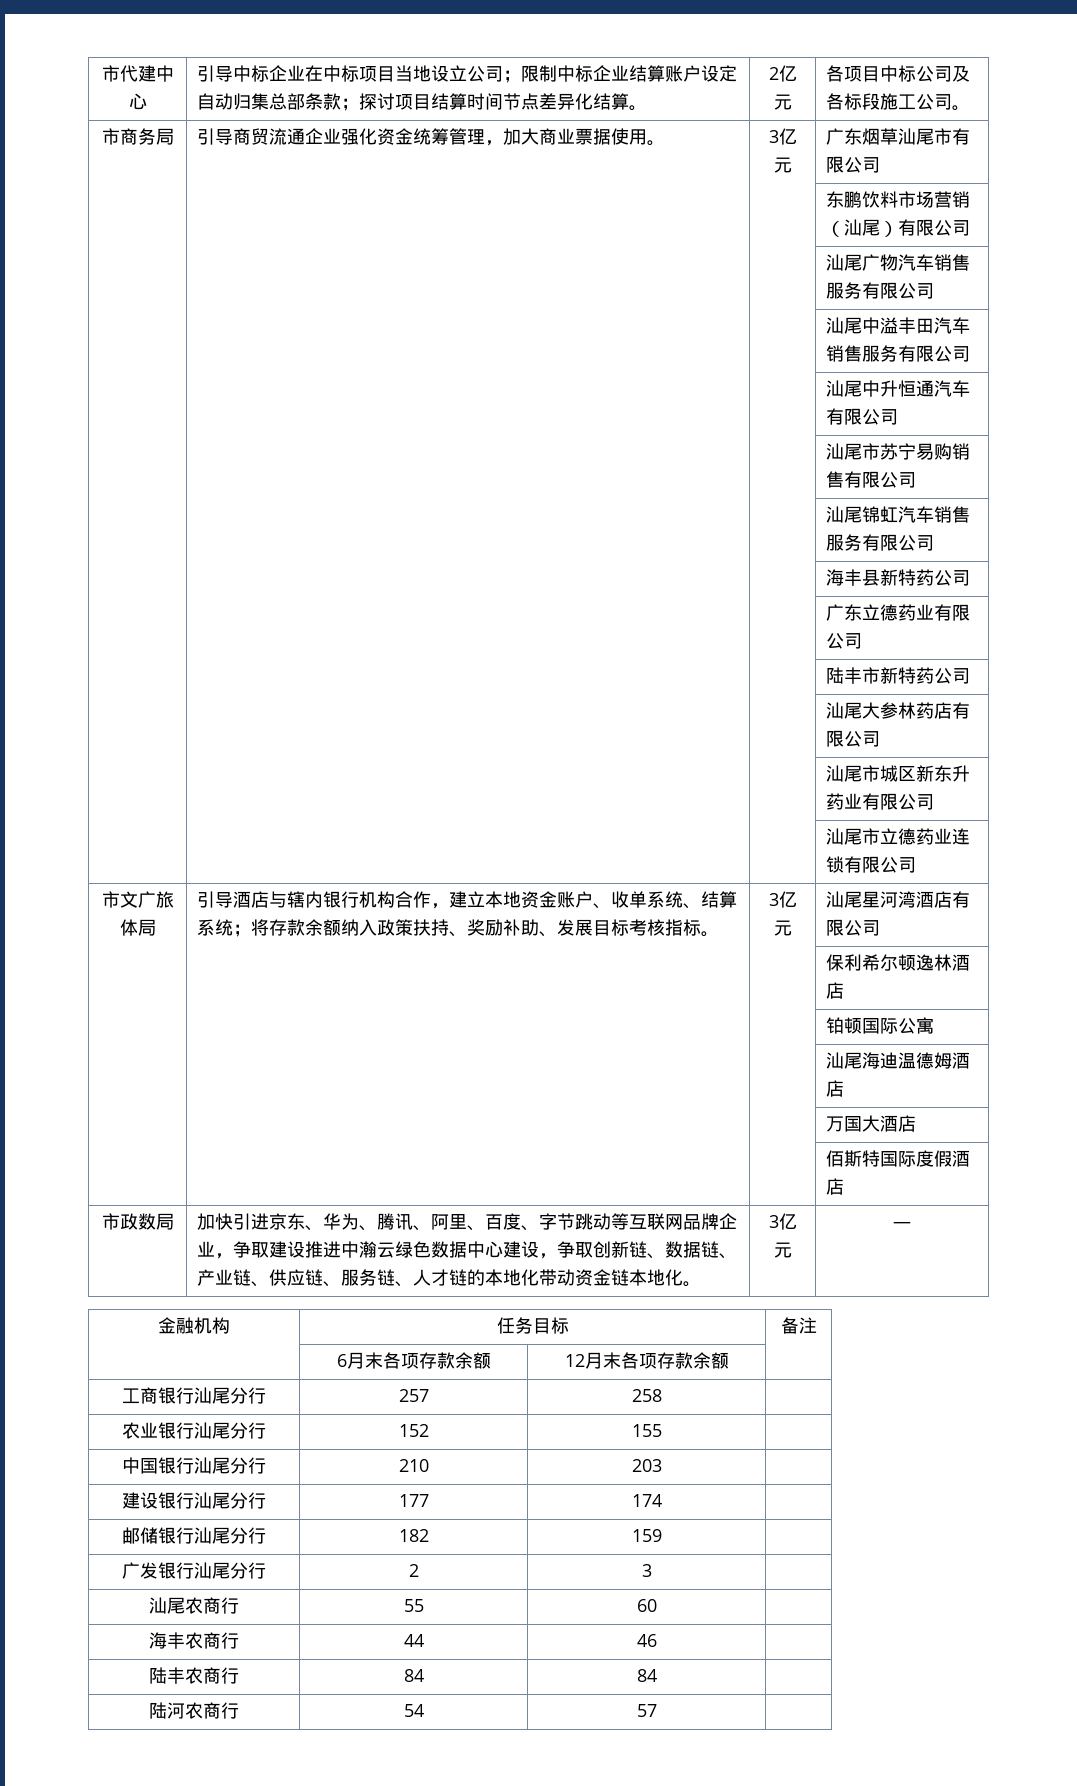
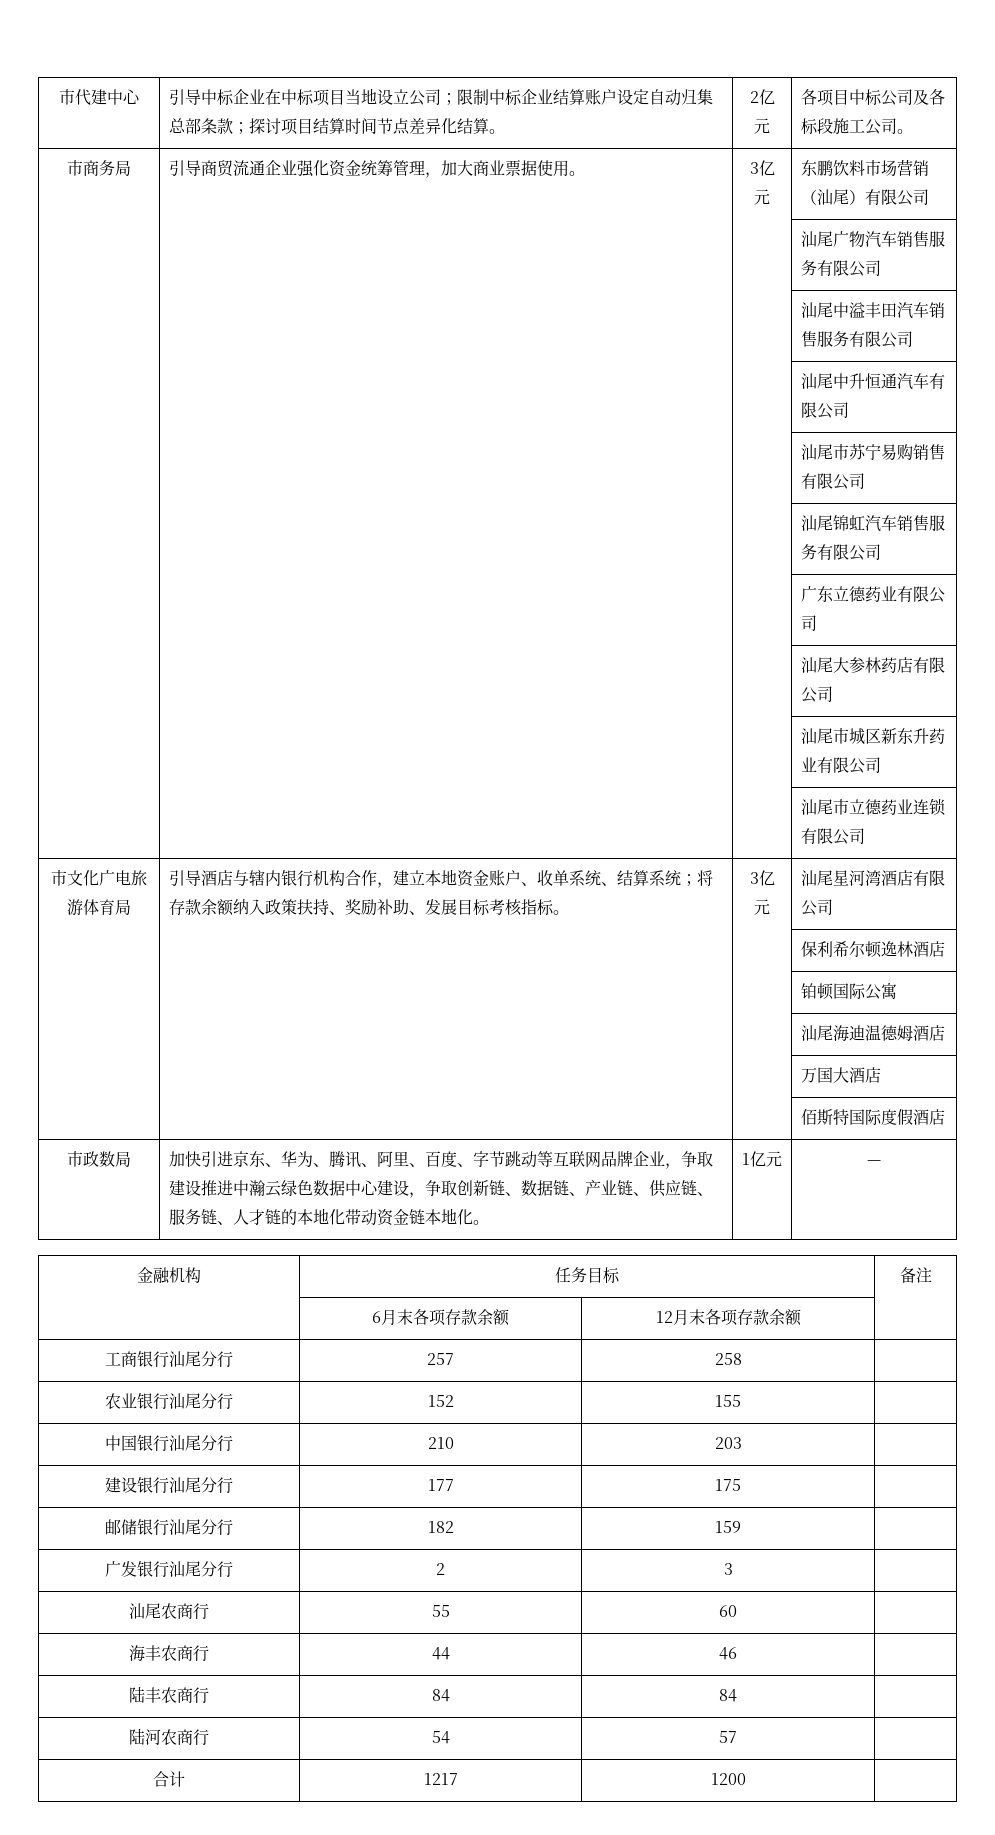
- 市商务局 | 引导商贸流通企业强化资金统筹管理，加大商业票据使用。 | 3亿元 | 广东烟草汕尾市有限公司
- | | | 东鹏饮料市场营销（汕尾）有限公司
+ 市商务局 | 引导商贸流通企业强化资金统筹管理，加大商业票据使用。 | 3亿元 | 东鹏饮料市场营销（汕尾）有限公司
- | | | 海丰县新特药公司
- | | | 陆丰市新特药公司
- 市文广旅体局
+ 市文化广电旅游体育局
- 加快引进京东、华为、腾讯、阿里、百度、字节跳动等互联网品牌企业，争取建设推进中瀚云绿色数据中心建设，争取创新链、数据链、产业链、供应链、服务链、人才链的本地化带动资金链本地化。 | 3亿元
+ 加快引进京东、华为、腾讯、阿里、百度、字节跳动等互联网品牌企业，争取建设推进中瀚云绿色数据中心建设，争取创新链、数据链、产业链、供应链、服务链、人才链的本地化带动资金链本地化。 | 1亿元
- 建设银行汕尾分行 | 177 | 174 |
+ 建设银行汕尾分行 | 177 | 175 |
+ 合计 | 1217 | 1200 |

